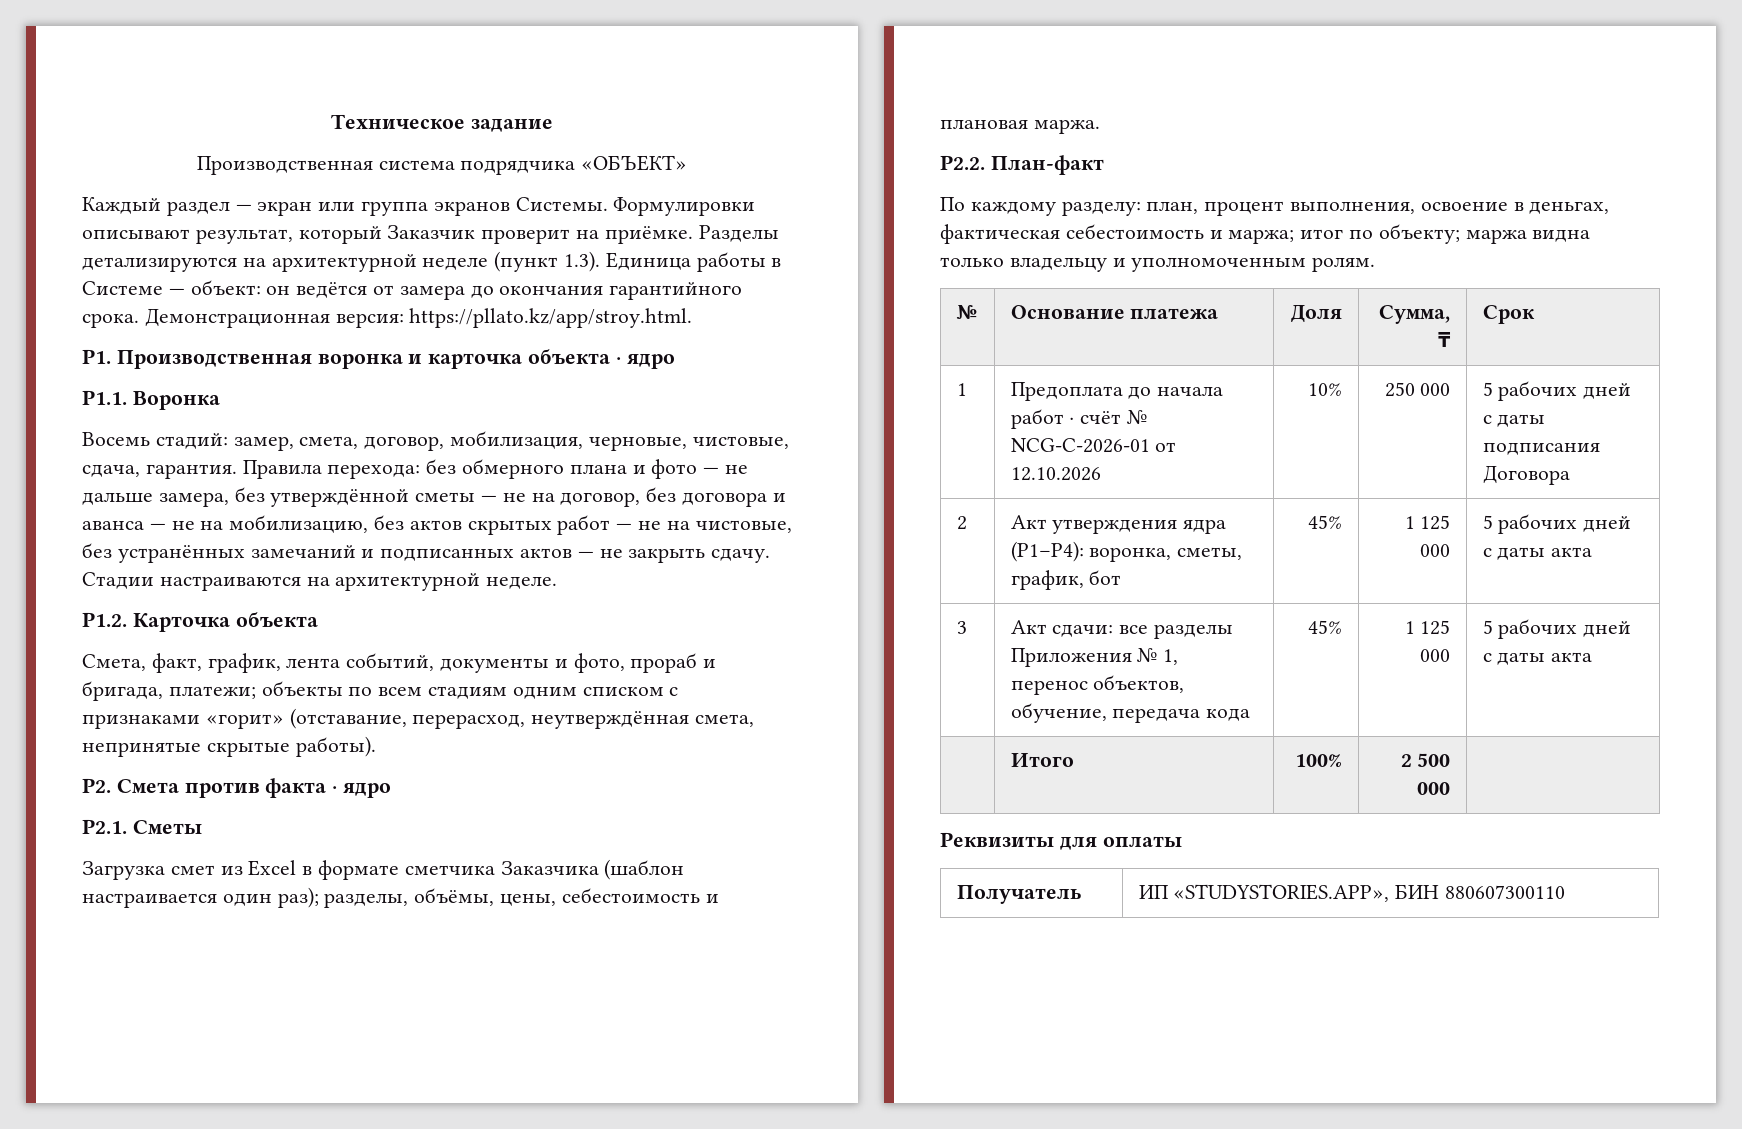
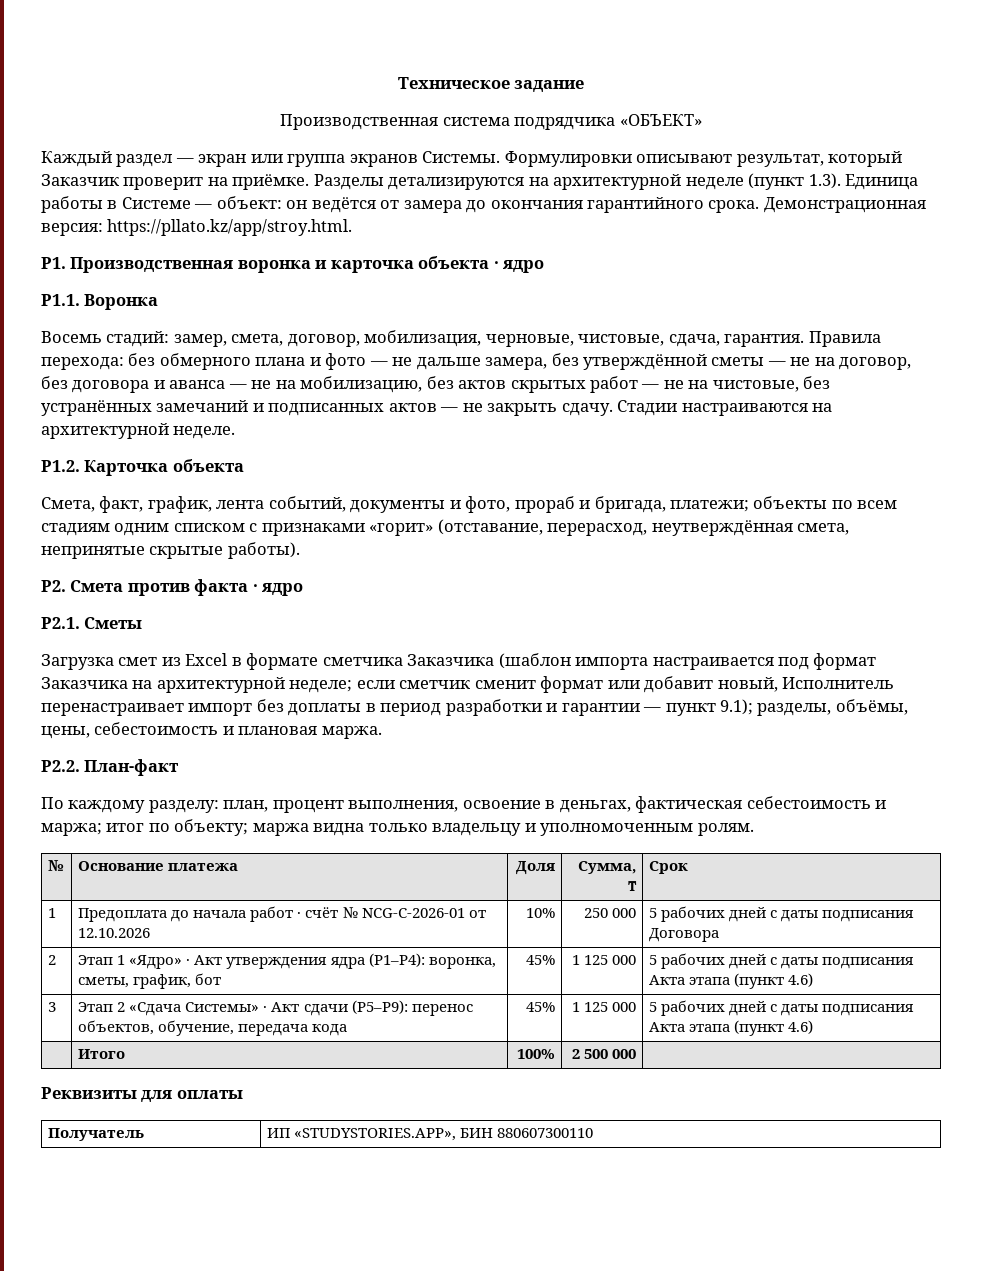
- Загрузка смет из Excel в формате сметчика Заказчика (шаблон настраивается один раз); разделы, объёмы, цены, себестоимость и плановая маржа.
+ Загрузка смет из Excel в формате сметчика Заказчика (шаблон импорта настраивается под формат Заказчика на архитектурной неделе; если сметчик сменит формат или добавит новый, Исполнитель перенастраивает импорт без доплаты в период разработки и гарантии — пункт 9.1); разделы, объёмы, цены, себестоимость и плановая маржа.
- 2 | Акт утверждения ядра (Р1–Р4): воронка, сметы, график, бот | 45% | 1 125 000 | 5 рабочих дней с даты акта
- 3 | Акт сдачи: все разделы Приложения № 1, перенос объектов, обучение, передача кода | 45% | 1 125 000 | 5 рабочих дней с даты акта
+ 2 | Этап 1 «Ядро» · Акт утверждения ядра (Р1–Р4): воронка, сметы, график, бот | 45% | 1 125 000 | 5 рабочих дней с даты подписания Акта этапа (пункт 4.6)
+ 3 | Этап 2 «Сдача Системы» · Акт сдачи (Р5–Р9): перенос объектов, обучение, передача кода | 45% | 1 125 000 | 5 рабочих дней с даты подписания Акта этапа (пункт 4.6)

